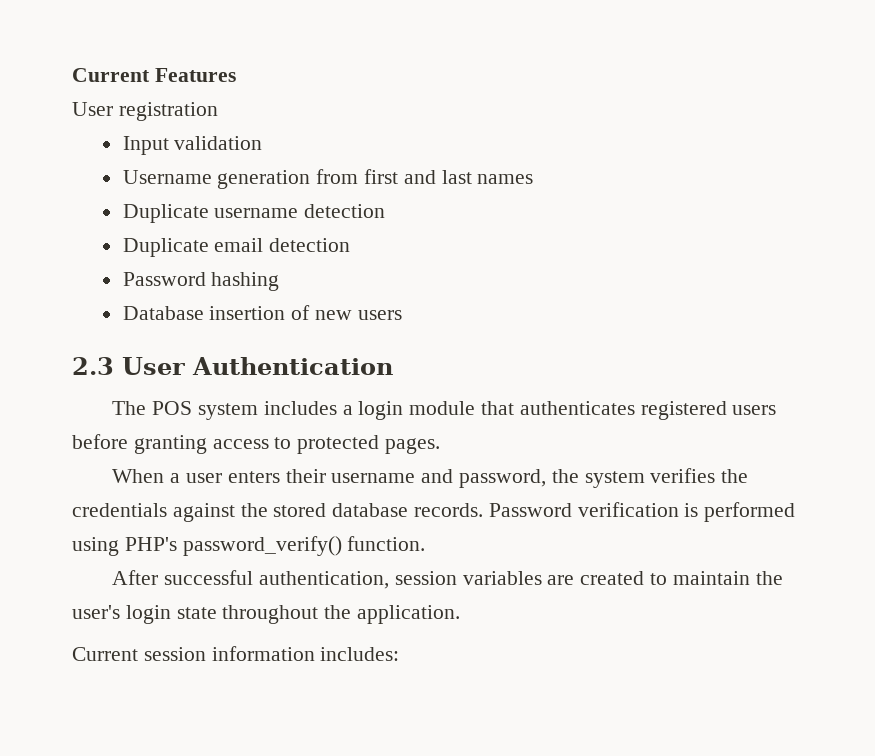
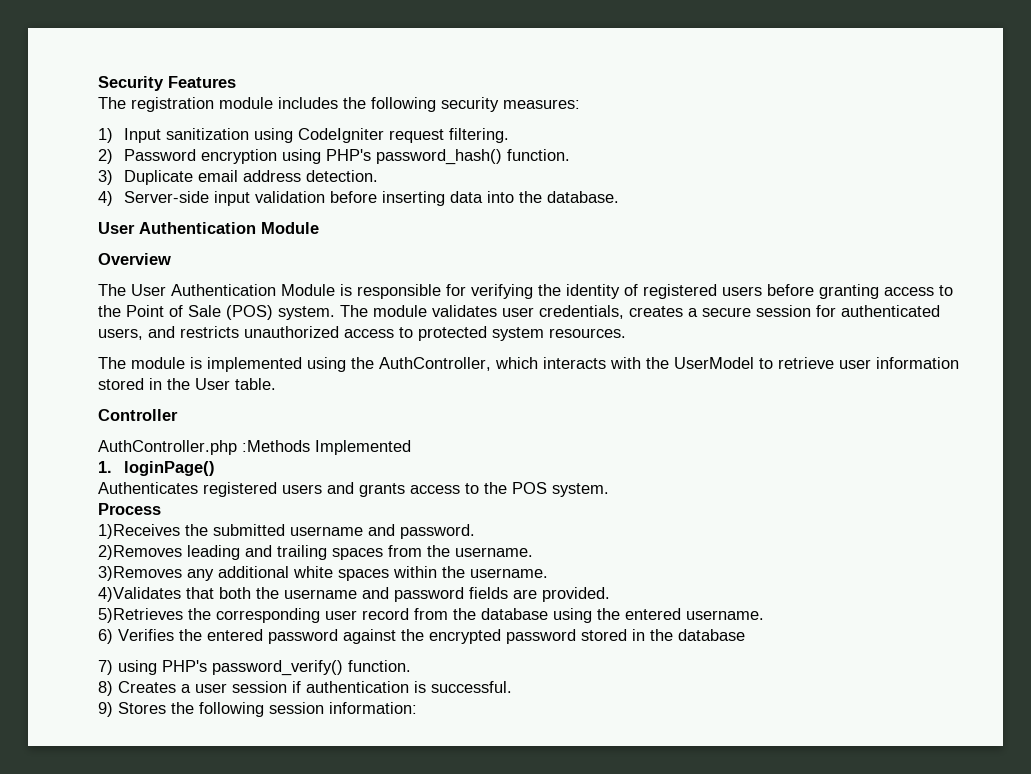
- Current Features
+ Security Features
- User registration
- Input validation
- Username generation from first and last names
- Duplicate username detection
- Duplicate email detection
- Password hashing
- Database insertion of new users
- 2.3 User Authentication
- The POS system includes a login module that authenticates registered users before granting access to protected pages.
- When a user enters their username and password, the system verifies the credentials against the stored database records. Password verification is performed using PHP's password_verify() function.
- After successful authentication, session variables are created to maintain the user's login state throughout the application.
- Current session information includes:
+ The registration module includes the following security measures:
+ 1) Input sanitization using CodeIgniter request filtering.
+ 2) Password encryption using PHP's password_hash() function.
+ 3) Duplicate email address detection.
+ 4) Server-side input validation before inserting data into the database.
+ User Authentication Module
+ Overview
+ The User Authentication Module is responsible for verifying the identity of registered users before granting access to the Point of Sale (POS) system. The module validates user credentials, creates a secure session for authenticated users, and restricts unauthorized access to protected system resources.
+ The module is implemented using the AuthController, which interacts with the UserModel to retrieve user information stored in the User table.
+ Controller
+ AuthController.php :Methods Implemented
+ 1. loginPage()
+ Authenticates registered users and grants access to the POS system.
+ Process
+ 1)Receives the submitted username and password.
+ 2)Removes leading and trailing spaces from the username.
+ 3)Removes any additional white spaces within the username.
+ 4)Validates that both the username and password fields are provided.
+ 5)Retrieves the corresponding user record from the database using the entered username.
+ 6) Verifies the entered password against the encrypted password stored in the database
+ 7) using PHP's password_verify() function.
+ 8) Creates a user session if authentication is successful.
+ 9) Stores the following session information:

